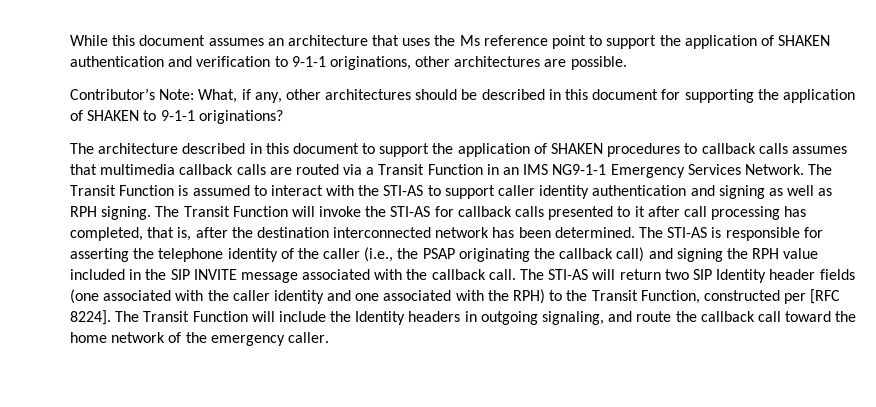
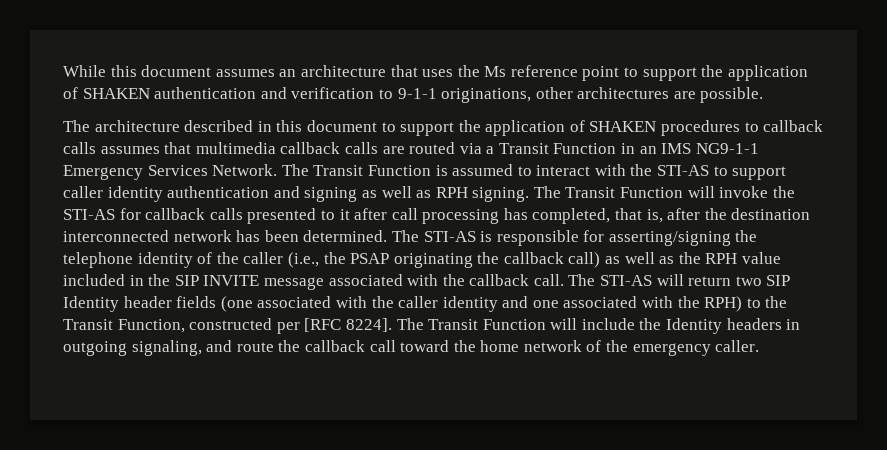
- Contributor’s Note: What, if any, other architectures should be described in this document for supporting the application of SHAKEN to 9-1-1 originations?
- The STI-AS is responsible for asserting the telephone identity of the caller (i.e., the PSAP originating the callback call) and signing the RPH value included in the SIP INVITE message associated with the callback call.
+ The STI-AS is responsible for asserting/signing the telephone identity of the caller (i.e., the PSAP originating the callback call) as well as the RPH value included in the SIP INVITE message associated with the callback call.

